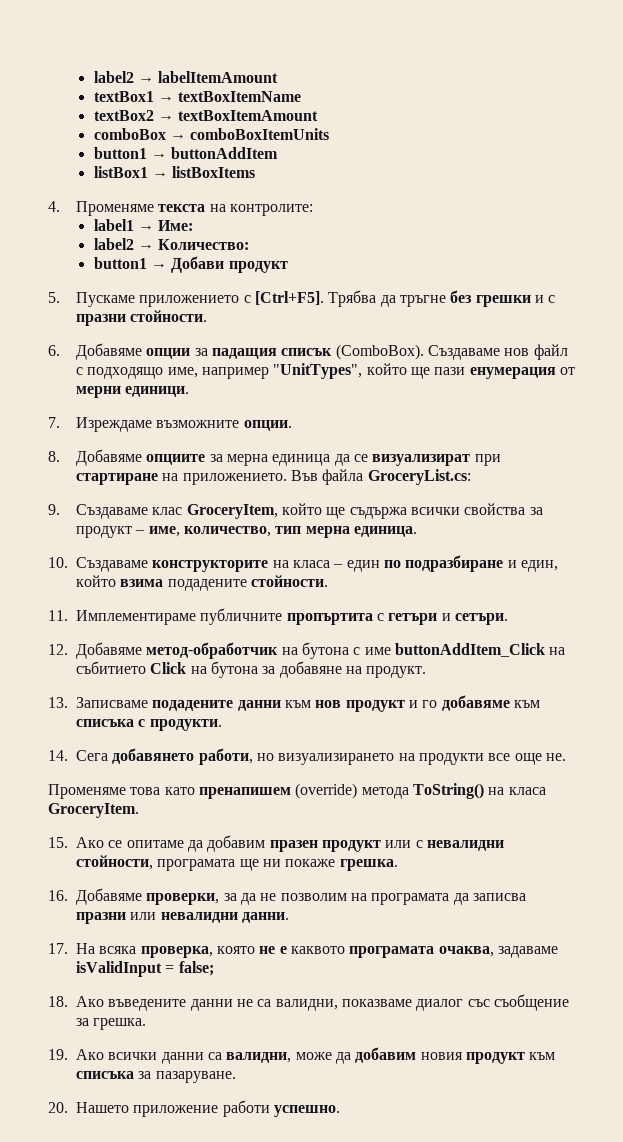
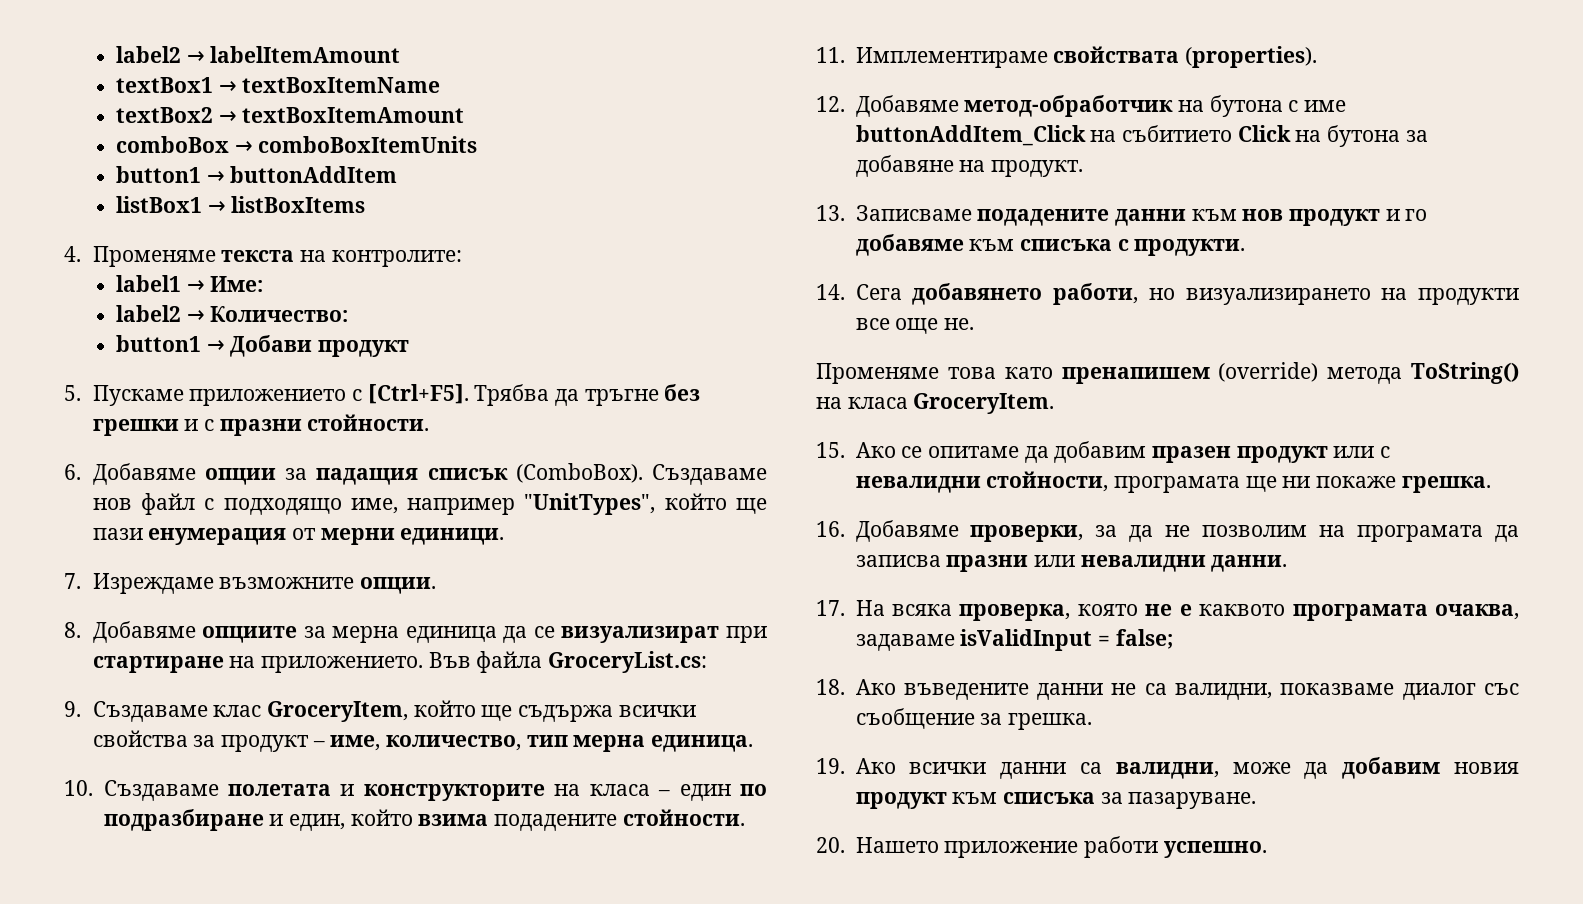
- 10. Създаваме конструкторите на класа – един по подразбиране и един, който взима подадените стойности.
+ 10. Създаваме полетата и конструкторите на класа – един по подразбиране и един, който взима подадените стойности.
- 11. Имплементираме публичните пропъртита с гетъри и сетъри.
+ 11. Имплементираме свойствата (properties).

